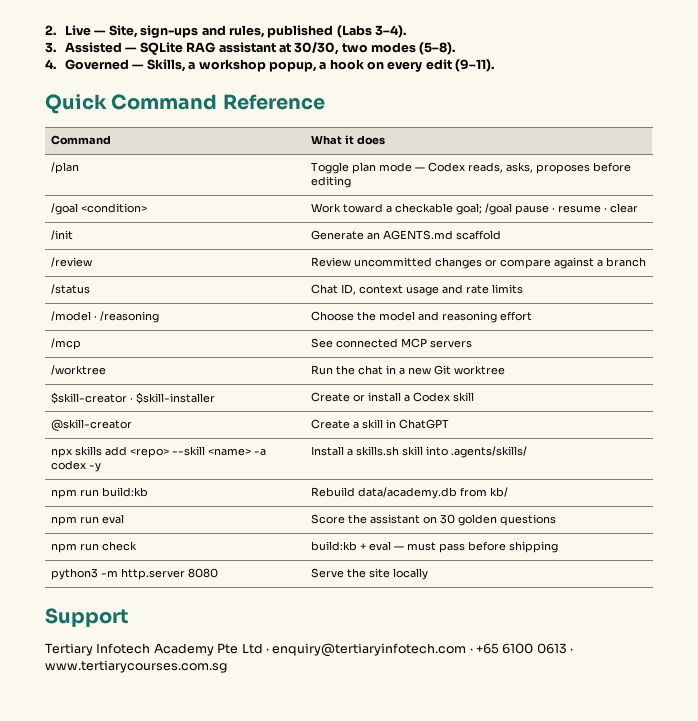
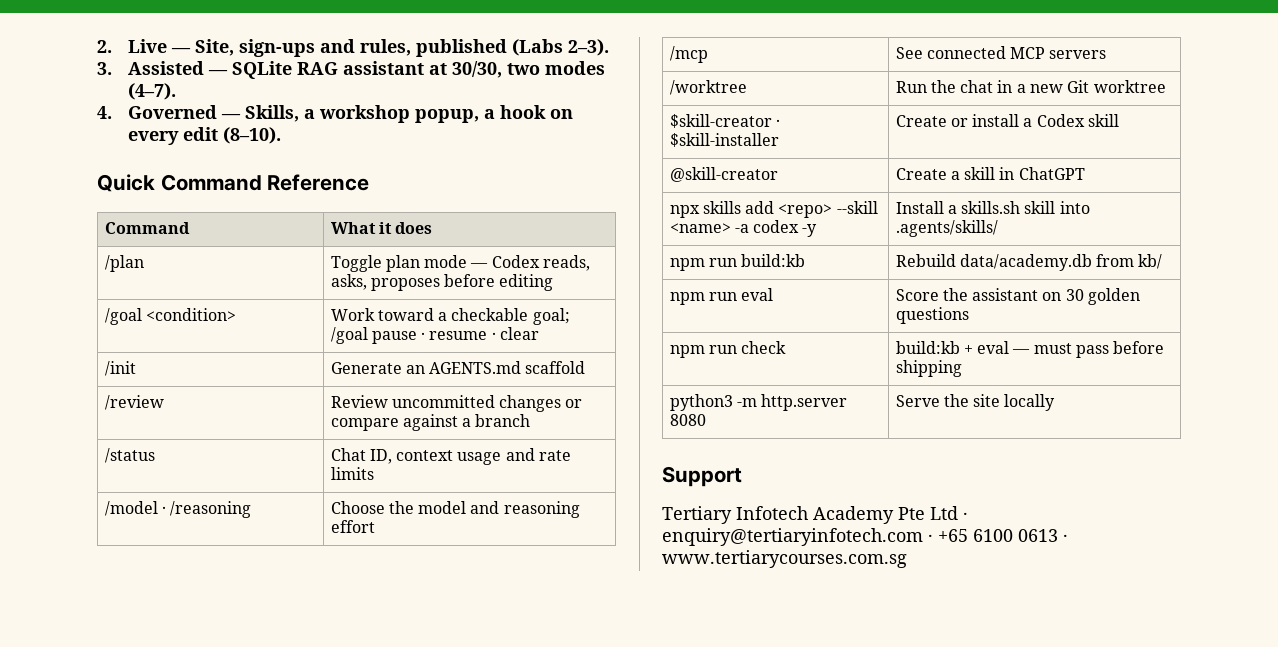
- 2. Live — Site, sign-ups and rules, published (Labs 3–4).
+ 2. Live — Site, sign-ups and rules, published (Labs 2–3).
- 3. Assisted — SQLite RAG assistant at 30/30, two modes (5–8).
+ 3. Assisted — SQLite RAG assistant at 30/30, two modes (4–7).
- 4. Governed — Skills, a workshop popup, a hook on every edit (9–11).
+ 4. Governed — Skills, a workshop popup, a hook on every edit (8–10).

